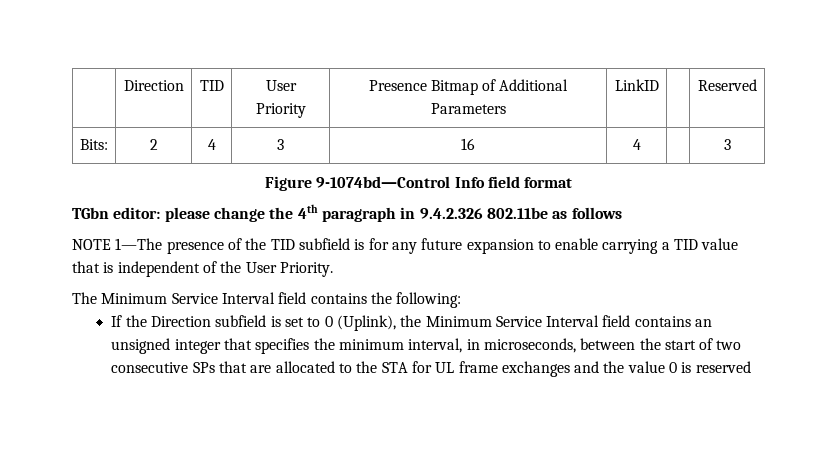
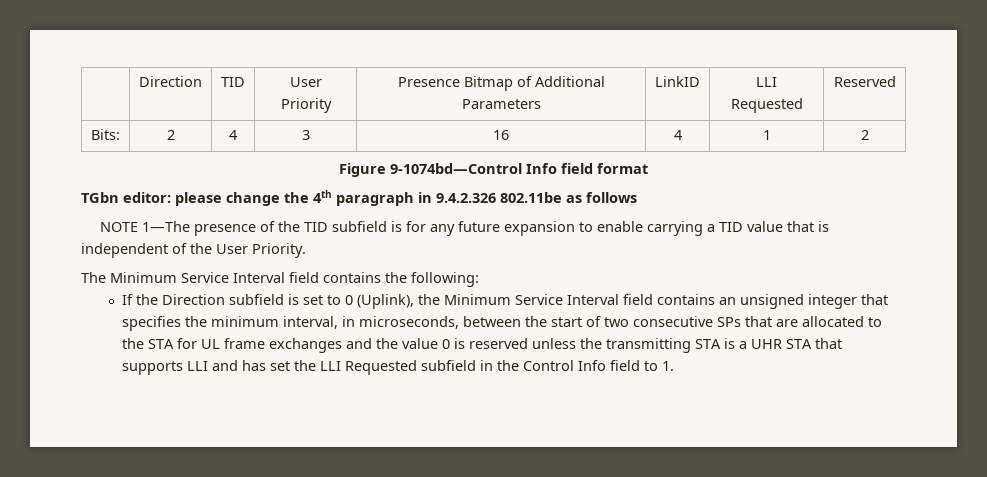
- | Direction | TID | User Priority | Presence Bitmap of Additional Parameters | LinkID | | Reserved
+ | Direction | TID | User Priority | Presence Bitmap of Additional Parameters | LinkID | LLI Requested | Reserved
- Bits: | 2 | 4 | 3 | 16 | 4 | | 3
+ Bits: | 2 | 4 | 3 | 16 | 4 | 1 | 2
- If the Direction subfield is set to 0 (Uplink), the Minimum Service Interval field contains an unsigned integer that specifies the minimum interval, in microseconds, between the start of two consecutive SPs that are allocated to the STA for UL frame exchanges and the value 0 is reserved
+ If the Direction subfield is set to 0 (Uplink), the Minimum Service Interval field contains an unsigned integer that specifies the minimum interval, in microseconds, between the start of two consecutive SPs that are allocated to the STA for UL frame exchanges and the value 0 is reserved unless the transmitting STA is a UHR STA that supports LLI and has set the LLI Requested subfield in the Control Info field to 1.

